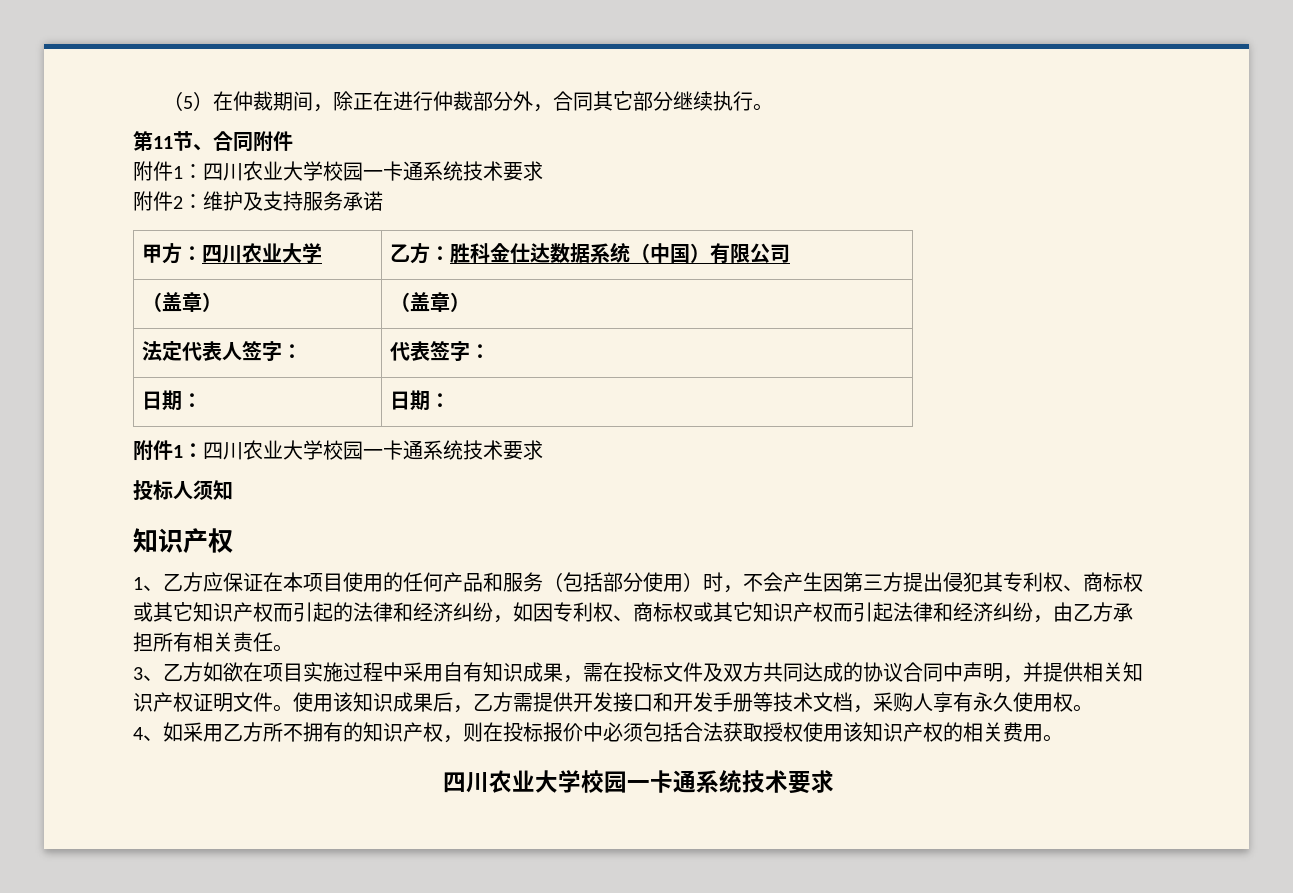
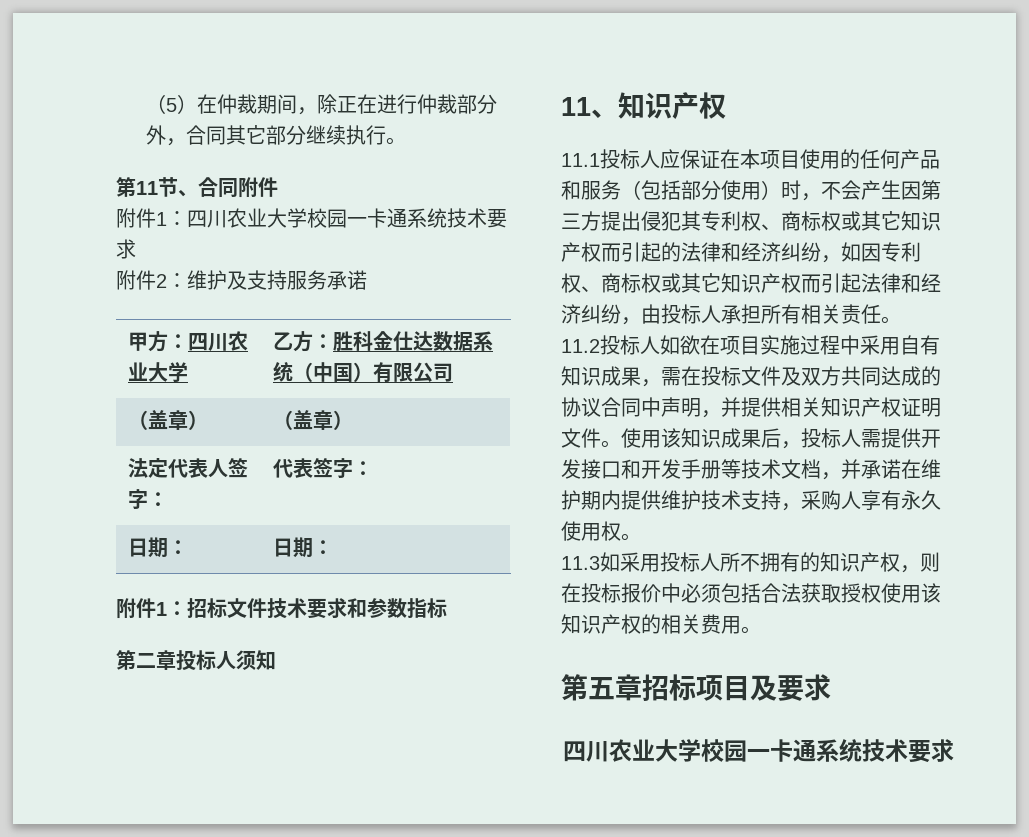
  日期： | 日期：
- 附件1：四川农业大学校园一卡通系统技术要求
- 投标人须知
- 知识产权
+ 附件1：招标文件技术要求和参数指标
+ 第二章投标人须知
+ 11、知识产权
- 1、乙方应保证在本项目使用的任何产品和服务（包括部分使用）时，不会产生因第三方提出侵犯其专利权、商标权或其它知识产权而引起的法律和经济纠纷，如因专利权、商标权或其它知识产权而引起法律和经济纠纷，由乙方承担所有相关责任。
+ 11.1投标人应保证在本项目使用的任何产品和服务（包括部分使用）时，不会产生因第三方提出侵犯其专利权、商标权或其它知识产权而引起的法律和经济纠纷，如因专利权、商标权或其它知识产权而引起法律和经济纠纷，由投标人承担所有相关责任。
- 3、乙方如欲在项目实施过程中采用自有知识成果，需在投标文件及双方共同达成的协议合同中声明，并提供相关知识产权证明文件。
+ 11.2投标人如欲在项目实施过程中采用自有知识成果，需在投标文件及双方共同达成的协议合同中声明，并提供相关知识产权证明文件。
- 使用该知识成果后，乙方需提供开发接口和开发手册等技术文档，采购人享有永久使用权。
+ 使用该知识成果后，投标人需提供开发接口和开发手册等技术文档，并承诺在维护期内提供维护技术支持，采购人享有永久使用权。
- 4、如采用乙方所不拥有的知识产权，则在投标报价中必须包括合法获取授权使用该知识产权的相关费用。
+ 11.3如采用投标人所不拥有的知识产权，则在投标报价中必须包括合法获取授权使用该知识产权的相关费用。
+ 第五章招标项目及要求

